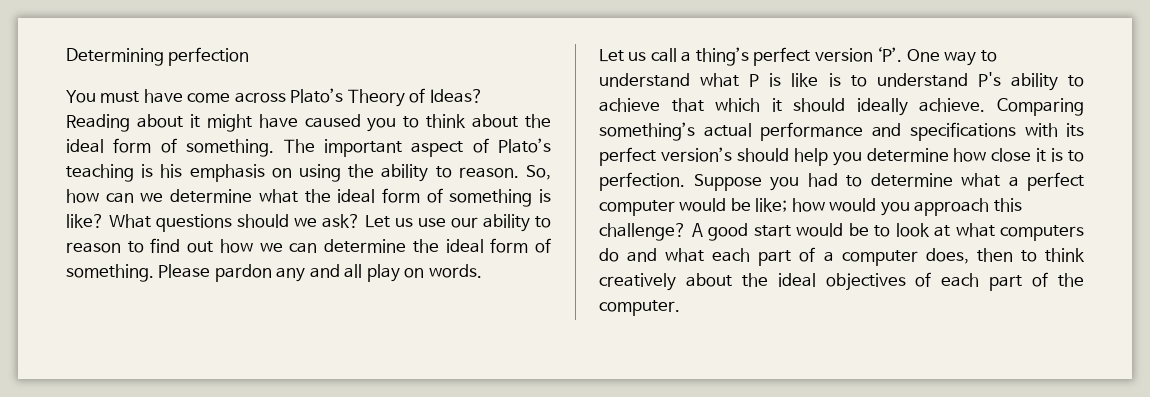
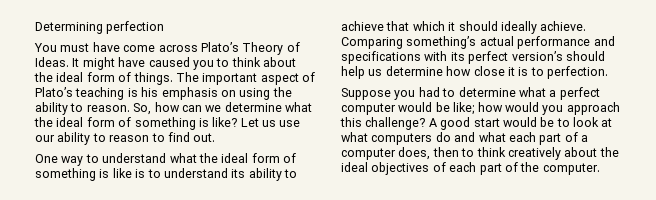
- You must have come across Plato’s Theory of Ideas? Reading about it might have caused you to think about the ideal form of something.
+ You must have come across Plato’s Theory of Ideas. It might have caused you to think about the ideal form of things.
- What questions should we ask?
- Let us use our ability to reason to find out how we can determine the ideal form of something. Please pardon any and all play on words.
- Let us call a thing’s perfect version ‘P’. One way to understand what P is like is to understand P's ability to achieve that which it should ideally achieve.
+ Let us use our ability to reason to find out.
+ One way to understand what the ideal form of something is like is to understand its ability to achieve that which it should ideally achieve.
- Comparing something’s actual performance and specifications with its perfect version’s should help you determine how close it is to perfection. Suppose you had to determine what a perfect computer would be like; how would you approach this challenge?
+ Comparing something’s actual performance and specifications with its perfect version’s should help us determine how close it is to perfection.
+ Suppose you had to determine what a perfect computer would be like; how would you approach this challenge?

